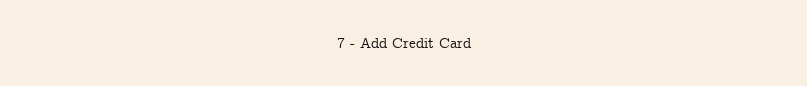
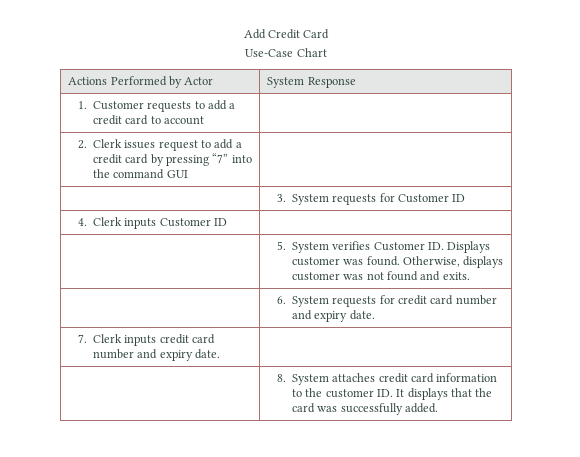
- 7 - Add Credit Card
+ Add Credit Card
+ Use-Case Chart
+ Actions Performed by Actor | System Response
+ 1. Customer requests to add a credit card to account |
+ 2. Clerk issues request to add a credit card by pressing “7” into the command GUI |
+ | 3. System requests for Customer ID
+ 4. Clerk inputs Customer ID |
+ | 5. System verifies Customer ID. Displays customer was found. Otherwise, displays customer was not found and exits.
+ | 6. System requests for credit card number and expiry date.
+ 7. Clerk inputs credit card number and expiry date. |
+ | 8. System attaches credit card information to the customer ID. It displays that the card was successfully added.

